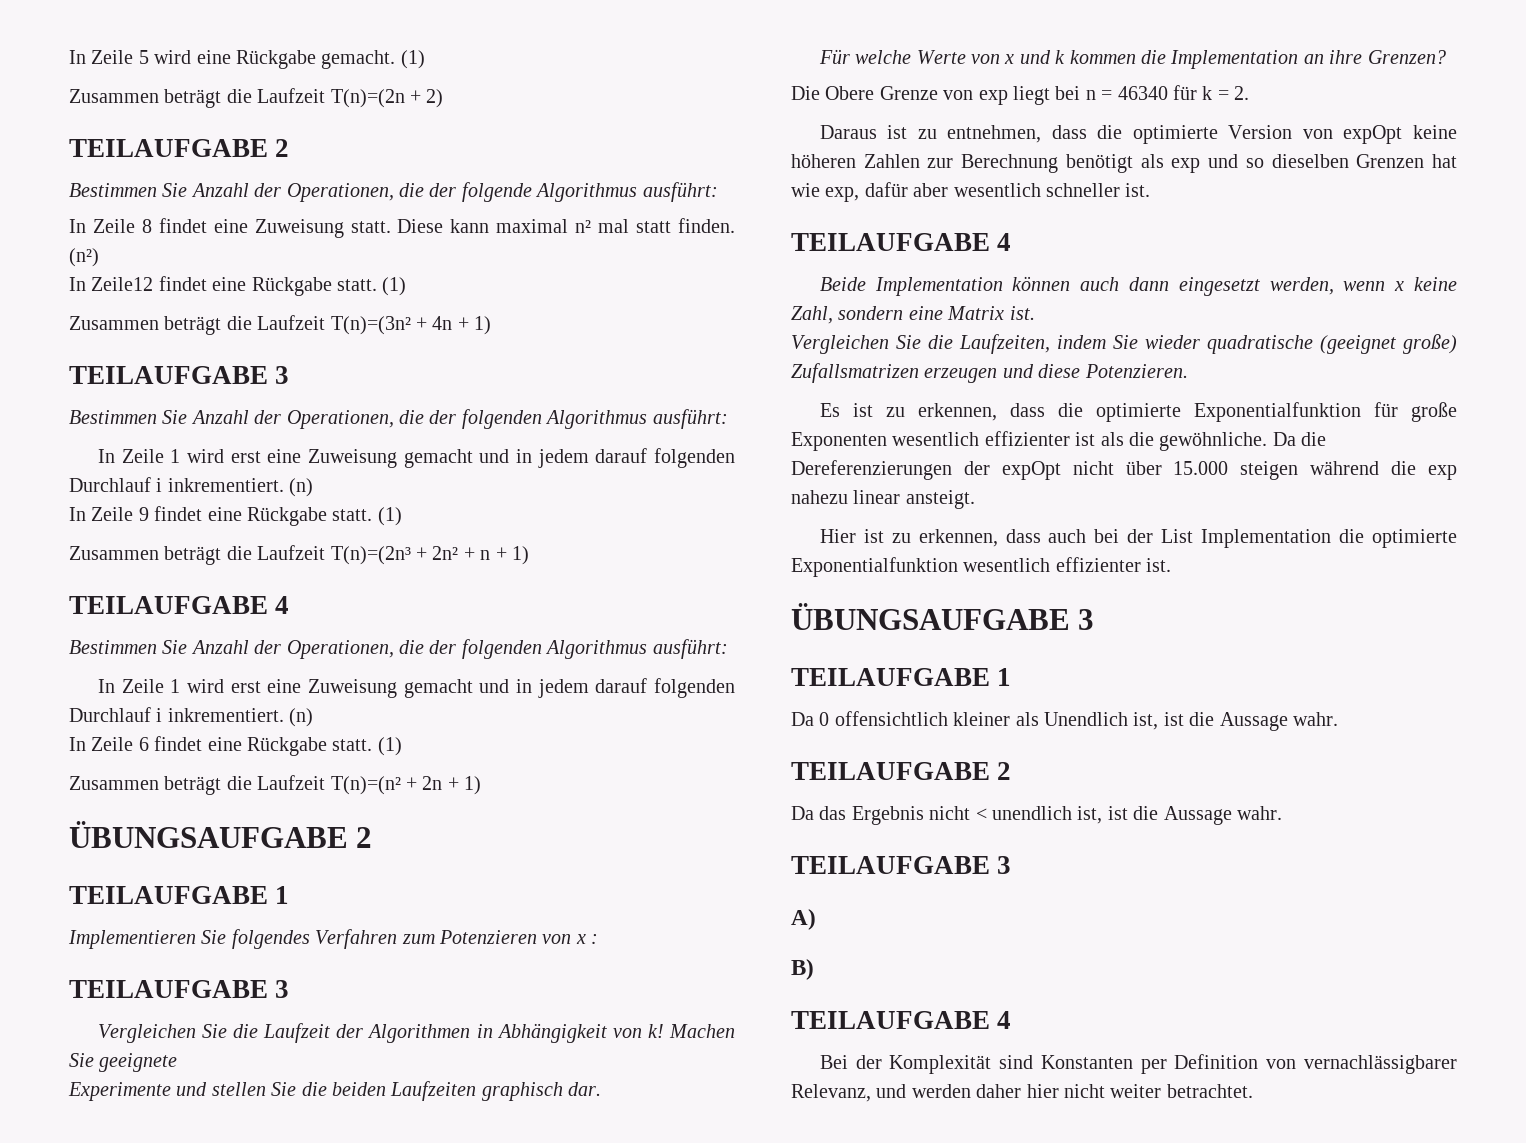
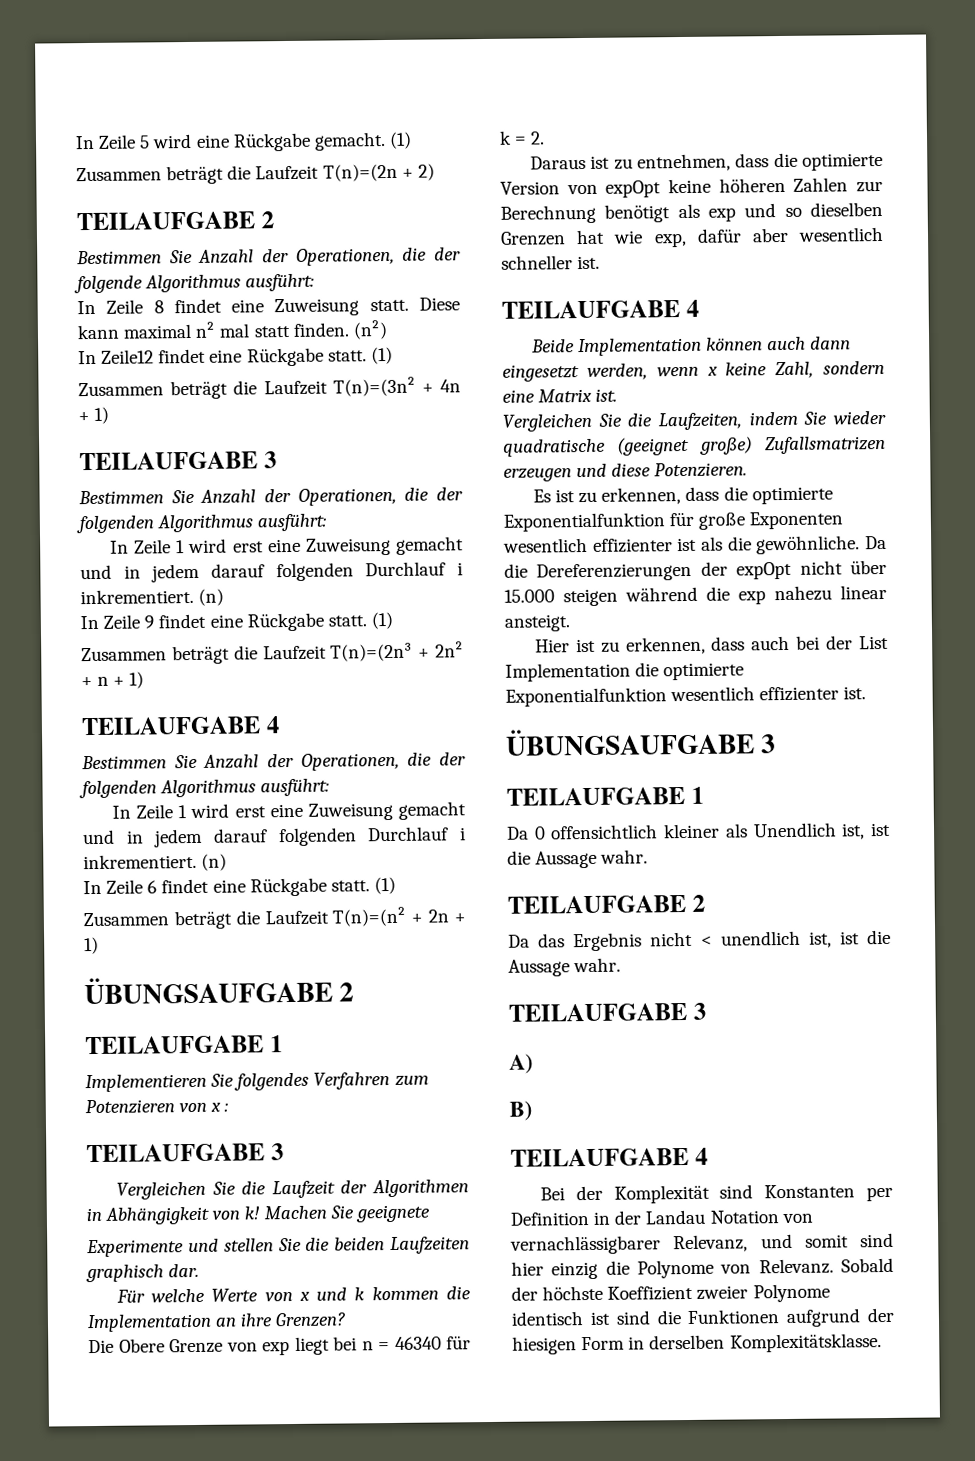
- Bei der Komplexität sind Konstanten per Definition von vernachlässigbarer Relevanz, und werden daher hier nicht weiter betrachtet.
+ Bei der Komplexität sind Konstanten per Definition in der Landau Notation von vernachlässigbarer Relevanz, und somit sind hier einzig die Polynome von Relevanz. Sobald der höchste Koeffizient zweier Polynome identisch ist sind die Funktionen aufgrund der hiesigen Form in derselben Komplexitätsklasse.

